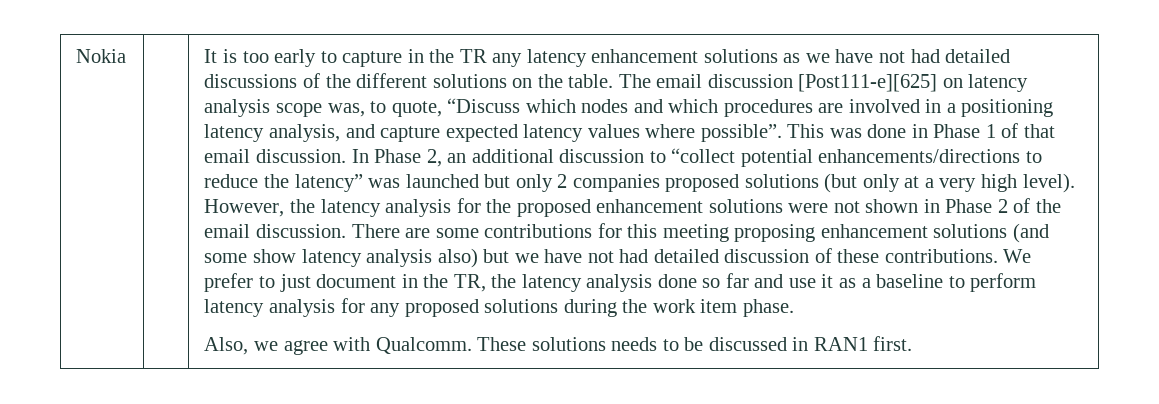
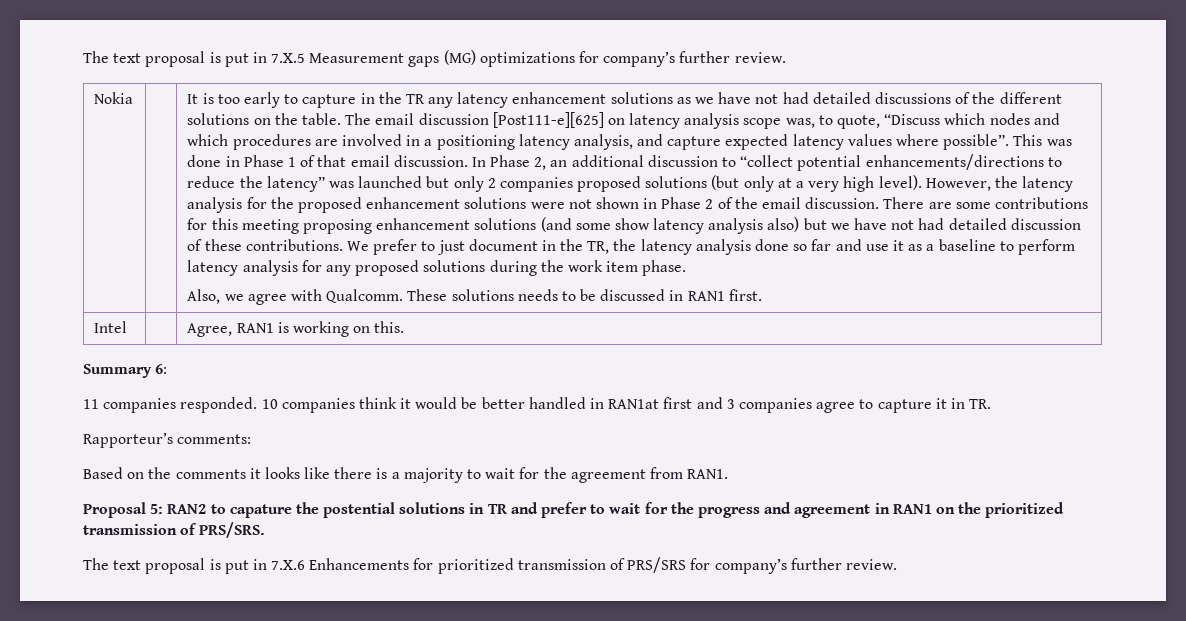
+ The text proposal is put in 7.X.5 Measurement gaps (MG) optimizations for company’s further review.
+ Intel | | Agree, RAN1 is working on this.
+ Summary 6:
+ 11 companies responded. 10 companies think it would be better handled in RAN1at first and 3 companies agree to capture it in TR.
+ Rapporteur’s comments:
+ Based on the comments it looks like there is a majority to wait for the agreement from RAN1.
+ Proposal 5: RAN2 to capature the postential solutions in TR and prefer to wait for the progress and agreement in RAN1 on the prioritized transmission of PRS/SRS.
+ The text proposal is put in 7.X.6 Enhancements for prioritized transmission of PRS/SRS for company’s further review.

